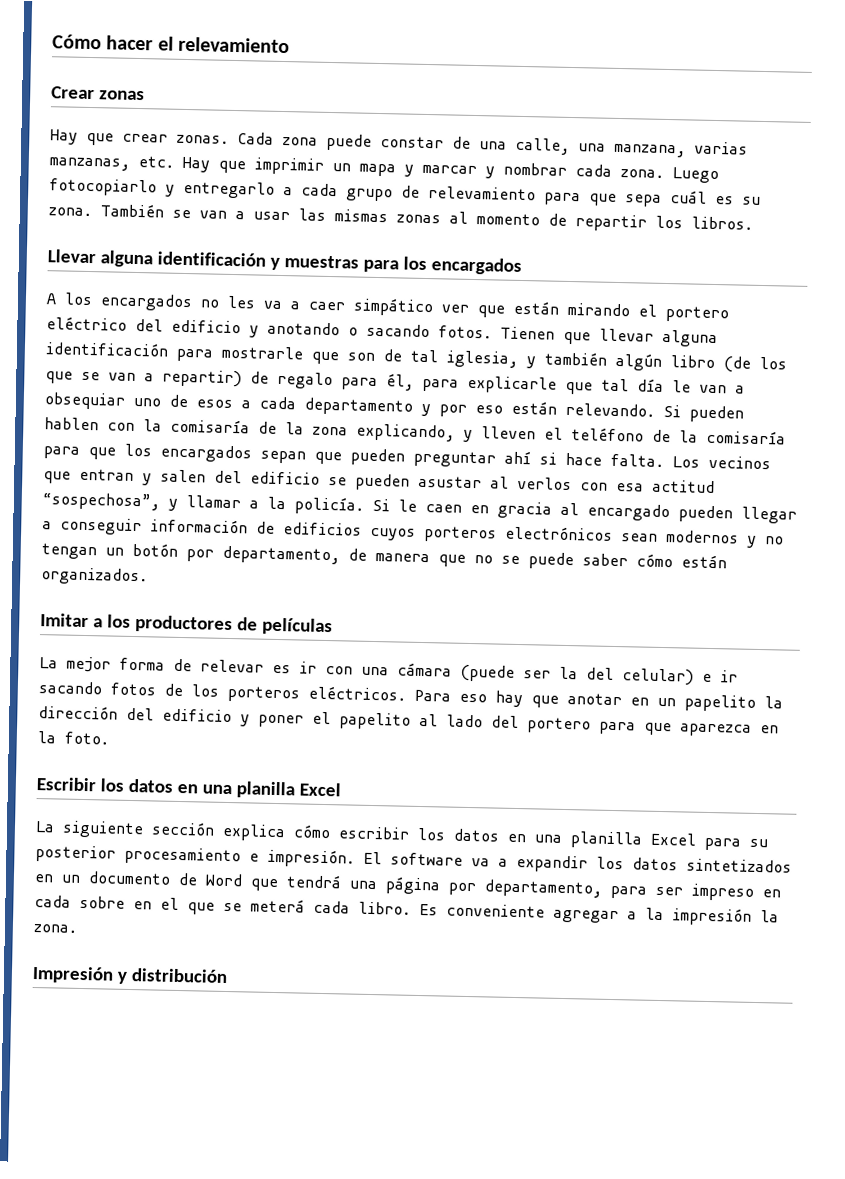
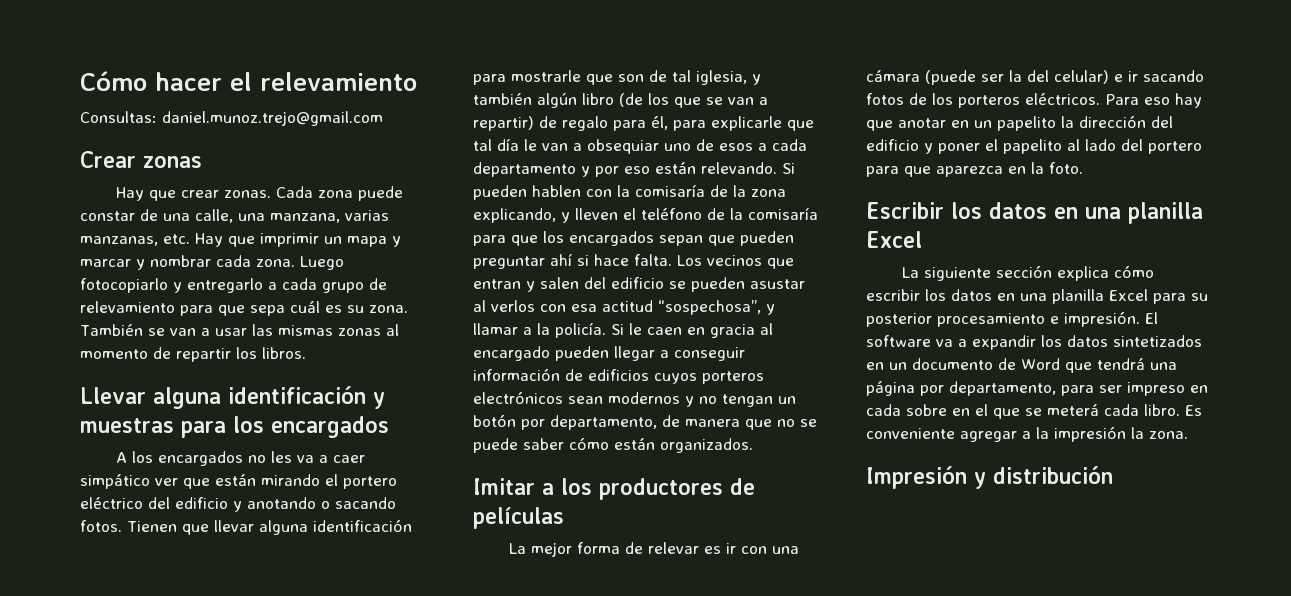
+ Consultas: daniel.munoz.trejo@gmail.com

